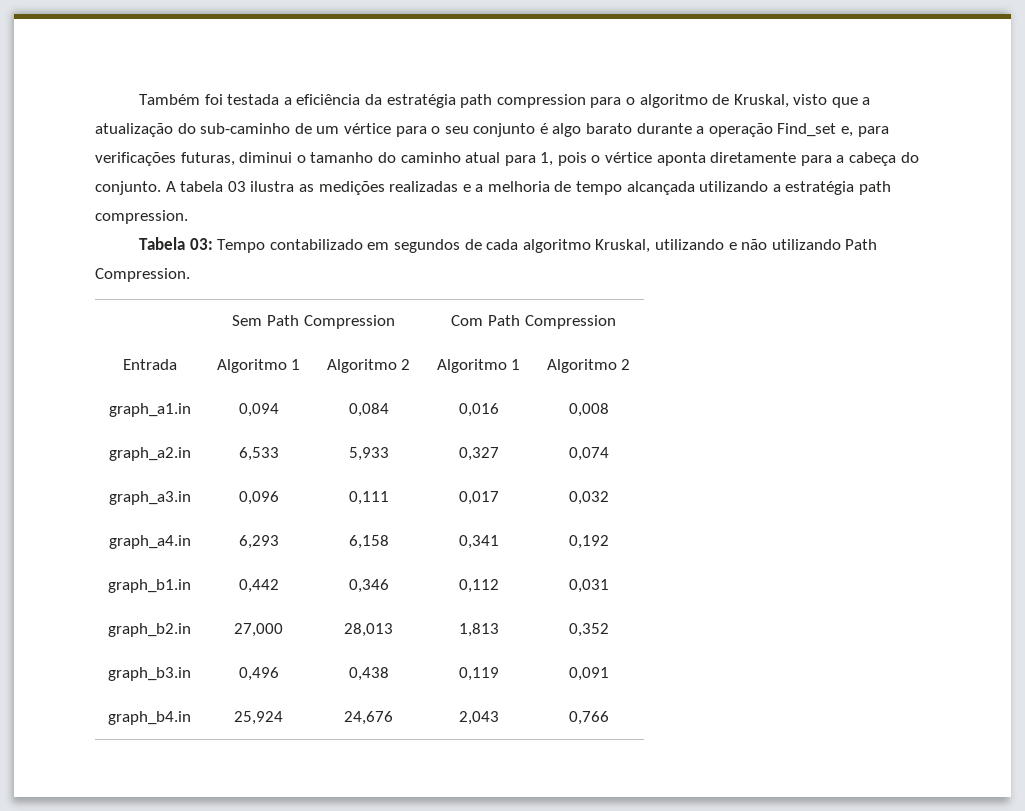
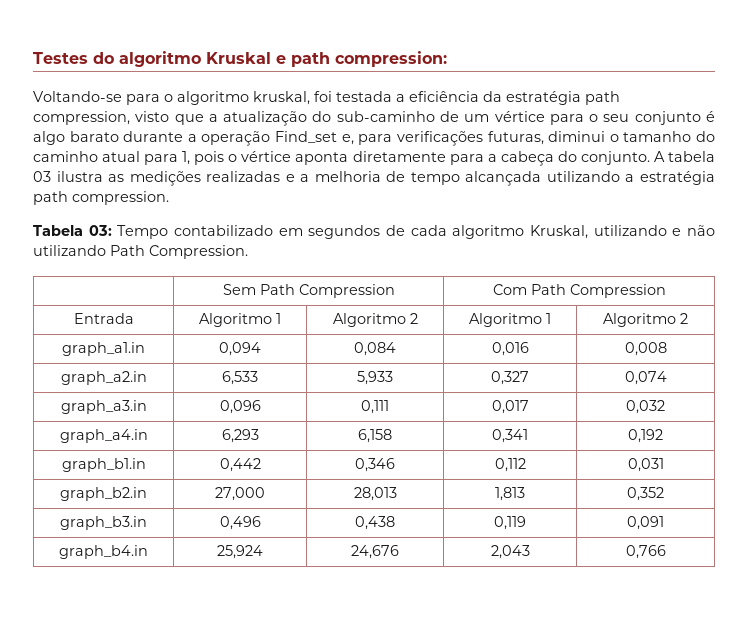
- Também foi testada a eficiência da estratégia path compression para o algoritmo de Kruskal, visto que a atualização do sub-caminho de um vértice para o seu conjunto é algo barato durante a operação Find_set e, para verificações futuras, diminui o tamanho do caminho atual para 1, pois o vértice aponta diretamente para a cabeça do conjunto.
+ Testes do algoritmo Kruskal e path compression:
+ Voltando-se para o algoritmo kruskal, foi testada a eficiência da estratégia path compression, visto que a atualização do sub-caminho de um vértice para o seu conjunto é algo barato durante a operação Find_set e, para verificações futuras, diminui o tamanho do caminho atual para 1, pois o vértice aponta diretamente para a cabeça do conjunto.

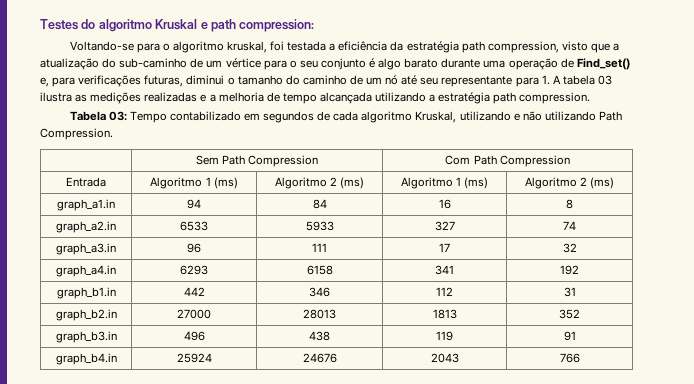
- Voltando-se para o algoritmo kruskal, foi testada a eficiência da estratégia path compression, visto que a atualização do sub-caminho de um vértice para o seu conjunto é algo barato durante a operação Find_set e, para verificações futuras, diminui o tamanho do caminho atual para 1, pois o vértice aponta diretamente para a cabeça do conjunto. A tabela 03 ilustra as medições realizadas e a melhoria de tempo alcançada utilizando a estratégia path compression.
+ Voltando-se para o algoritmo kruskal, foi testada a eficiência da estratégia path compression, visto que a atualização do sub-caminho de um vértice para o seu conjunto é algo barato durante uma operação de Find_set() e, para verificações futuras, diminui o tamanho do caminho de um nó até seu representante para 1. A tabela 03 ilustra as medições realizadas e a melhoria de tempo alcançada utilizando a estratégia path compression.
- Entrada | Algoritmo 1 | Algoritmo 2 | Algoritmo 1 | Algoritmo 2
+ Entrada | Algoritmo 1 (ms) | Algoritmo 2 (ms) | Algoritmo 1 (ms) | Algoritmo 2 (ms)
- graph_a1.in | 0,094 | 0,084 | 0,016 | 0,008
- graph_a2.in | 6,533 | 5,933 | 0,327 | 0,074
- graph_a3.in | 0,096 | 0,111 | 0,017 | 0,032
- graph_a4.in | 6,293 | 6,158 | 0,341 | 0,192
- graph_b1.in | 0,442 | 0,346 | 0,112 | 0,031
- graph_b2.in | 27,000 | 28,013 | 1,813 | 0,352
- graph_b3.in | 0,496 | 0,438 | 0,119 | 0,091
- graph_b4.in | 25,924 | 24,676 | 2,043 | 0,766
+ graph_a1.in | 94 | 84 | 16 | 8
+ graph_a2.in | 6533 | 5933 | 327 | 74
+ graph_a3.in | 96 | 111 | 17 | 32
+ graph_a4.in | 6293 | 6158 | 341 | 192
+ graph_b1.in | 442 | 346 | 112 | 31
+ graph_b2.in | 27000 | 28013 | 1813 | 352
+ graph_b3.in | 496 | 438 | 119 | 91
+ graph_b4.in | 25924 | 24676 | 2043 | 766

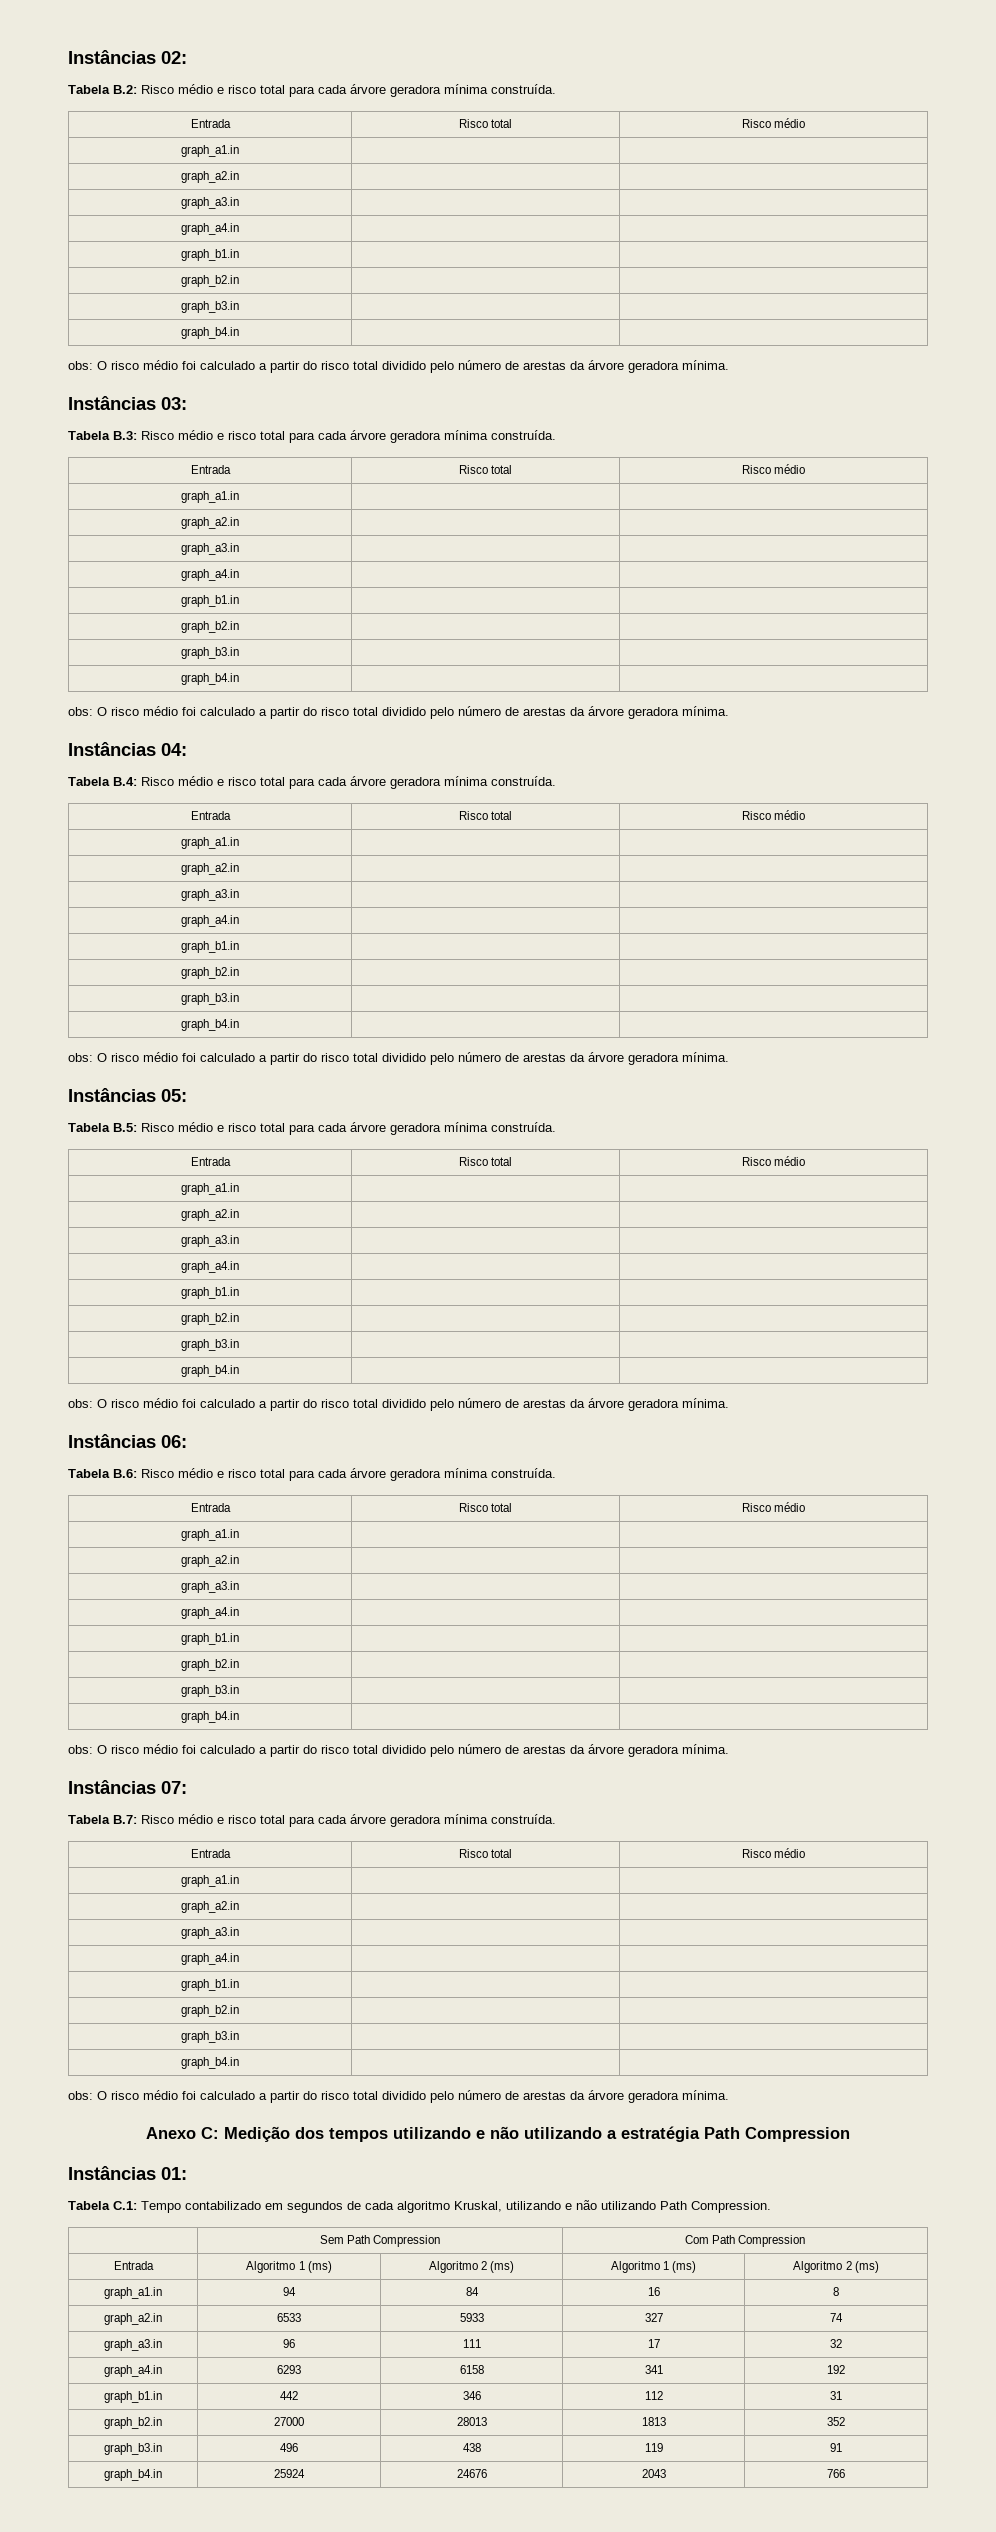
- Testes do algoritmo Kruskal e path compression:
- Voltando-se para o algoritmo kruskal, foi testada a eficiência da estratégia path compression, visto que a atualização do sub-caminho de um vértice para o seu conjunto é algo barato durante uma operação de Find_set() e, para verificações futuras, diminui o tamanho do caminho de um nó até seu representante para 1. A tabela 03 ilustra as medições realizadas e a melhoria de tempo alcançada utilizando a estratégia path compression.
- Tabela 03: Tempo contabilizado em segundos de cada algoritmo Kruskal, utilizando e não utilizando Path Compression.
+ Instâncias 02:
+ Tabela B.2: Risco médio e risco total para cada árvore geradora mínima construída.
+ Entrada | Risco total | Risco médio
+ graph_a1.in | |
+ graph_a2.in | |
+ graph_a3.in | |
+ graph_a4.in | |
+ graph_b1.in | |
+ graph_b2.in | |
+ graph_b3.in | |
+ graph_b4.in | |
+ obs: O risco médio foi calculado a partir do risco total dividido pelo número de arestas da árvore geradora mínima.
+ Instâncias 03:
+ Tabela B.3: Risco médio e risco total para cada árvore geradora mínima construída.
+ Entrada | Risco total | Risco médio
+ graph_a1.in | |
+ graph_a2.in | |
+ graph_a3.in | |
+ graph_a4.in | |
+ graph_b1.in | |
+ graph_b2.in | |
+ graph_b3.in | |
+ graph_b4.in | |
+ obs: O risco médio foi calculado a partir do risco total dividido pelo número de arestas da árvore geradora mínima.
+ Instâncias 04:
+ Tabela B.4: Risco médio e risco total para cada árvore geradora mínima construída.
+ Entrada | Risco total | Risco médio
+ graph_a1.in | |
+ graph_a2.in | |
+ graph_a3.in | |
+ graph_a4.in | |
+ graph_b1.in | |
+ graph_b2.in | |
+ graph_b3.in | |
+ graph_b4.in | |
+ obs: O risco médio foi calculado a partir do risco total dividido pelo número de arestas da árvore geradora mínima.
+ Instâncias 05:
+ Tabela B.5: Risco médio e risco total para cada árvore geradora mínima construída.
+ Entrada | Risco total | Risco médio
+ graph_a1.in | |
+ graph_a2.in | |
+ graph_a3.in | |
+ graph_a4.in | |
+ graph_b1.in | |
+ graph_b2.in | |
+ graph_b3.in | |
+ graph_b4.in | |
+ obs: O risco médio foi calculado a partir do risco total dividido pelo número de arestas da árvore geradora mínima.
+ Instâncias 06:
+ Tabela B.6: Risco médio e risco total para cada árvore geradora mínima construída.
+ Entrada | Risco total | Risco médio
+ graph_a1.in | |
+ graph_a2.in | |
+ graph_a3.in | |
+ graph_a4.in | |
+ graph_b1.in | |
+ graph_b2.in | |
+ graph_b3.in | |
+ graph_b4.in | |
+ obs: O risco médio foi calculado a partir do risco total dividido pelo número de arestas da árvore geradora mínima.
+ Instâncias 07:
+ Tabela B.7: Risco médio e risco total para cada árvore geradora mínima construída.
+ Entrada | Risco total | Risco médio
+ graph_a1.in | |
+ graph_a2.in | |
+ graph_a3.in | |
+ graph_a4.in | |
+ graph_b1.in | |
+ graph_b2.in | |
+ graph_b3.in | |
+ graph_b4.in | |
+ obs: O risco médio foi calculado a partir do risco total dividido pelo número de arestas da árvore geradora mínima.
+ Anexo C: Medição dos tempos utilizando e não utilizando a estratégia Path Compression
+ Instâncias 01:
+ Tabela C.1: Tempo contabilizado em segundos de cada algoritmo Kruskal, utilizando e não utilizando Path Compression.

